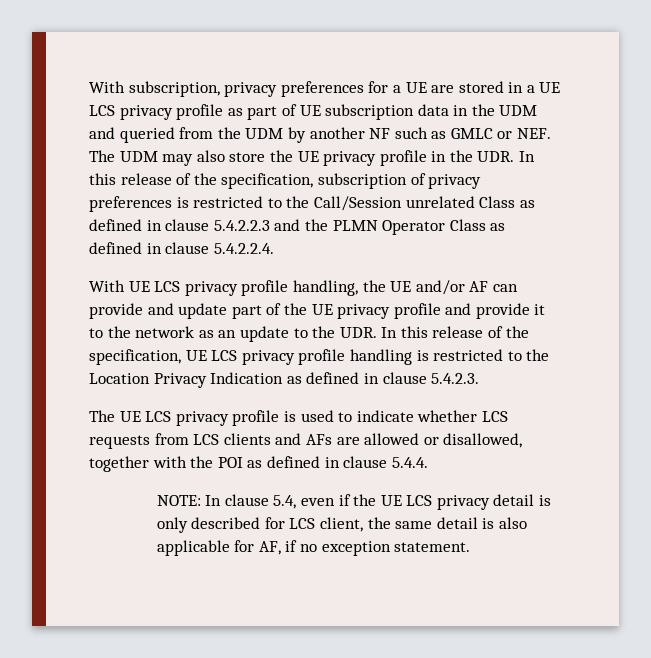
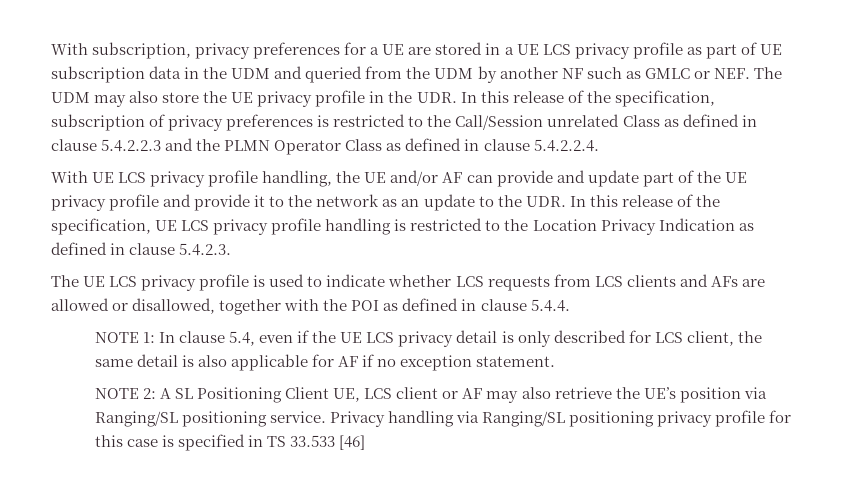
- NOTE: In clause 5.4, even if the UE LCS privacy detail is only described for LCS client, the same detail is also applicable for AF, if no exception statement.
+ NOTE 1: In clause 5.4, even if the UE LCS privacy detail is only described for LCS client, the same detail is also applicable for AF if no exception statement.
+ NOTE 2: A SL Positioning Client UE, LCS client or AF may also retrieve the UE’s position via Ranging/SL positioning service. Privacy handling via Ranging/SL positioning privacy profile for this case is specified in TS 33.533 [46]

